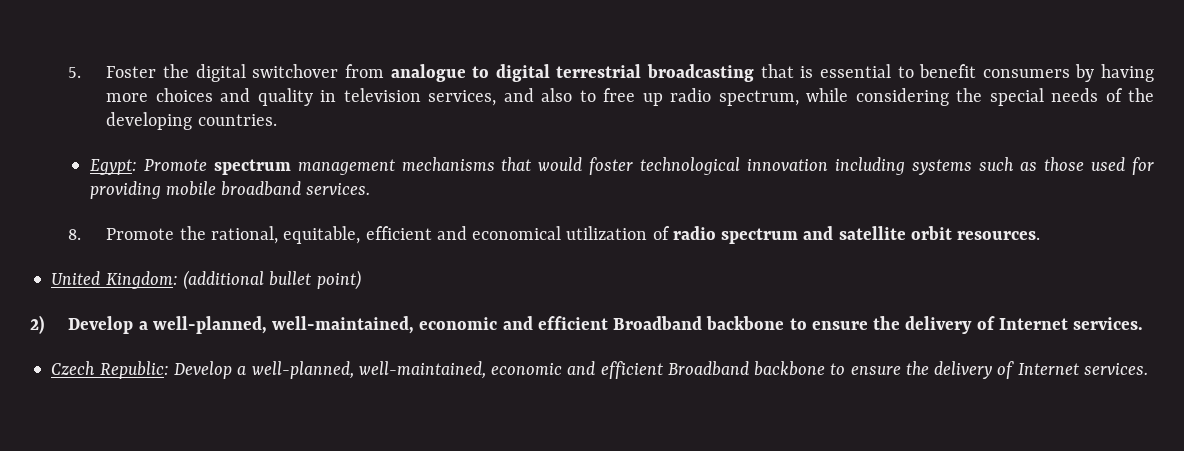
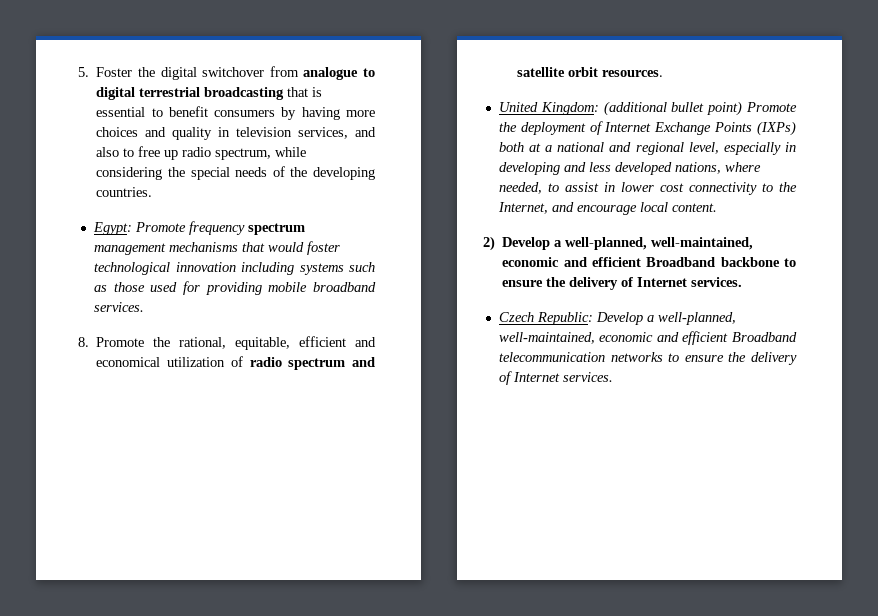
- Egypt: Promote spectrum management mechanisms that would foster technological innovation including systems such as those used for providing mobile broadband services.
+ Egypt: Promote frequency spectrum management mechanisms that would foster technological innovation including systems such as those used for providing mobile broadband services.
- United Kingdom: (additional bullet point)
+ United Kingdom: (additional bullet point) Promote the deployment of Internet Exchange Points (IXPs) both at a national and regional level, especially in developing and less developed nations, where needed, to assist in lower cost connectivity to the Internet, and encourage local content.
- Czech Republic: Develop a well-planned, well-maintained, economic and efficient Broadband backbone to ensure the delivery of Internet services.
+ Czech Republic: Develop a well-planned, well-maintained, economic and efficient Broadband telecommunication networks to ensure the delivery of Internet services.

